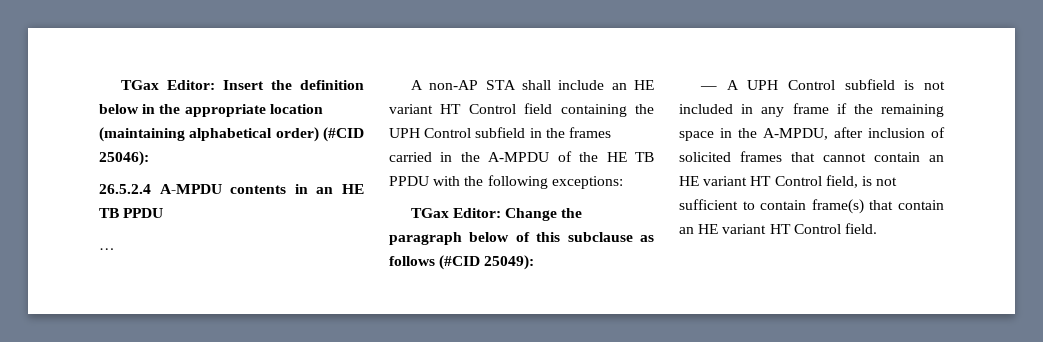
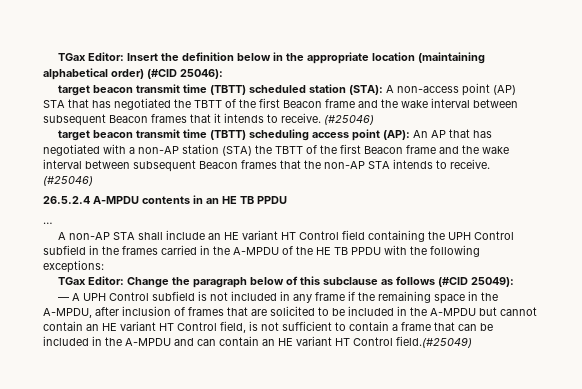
+ target beacon transmit time (TBTT) scheduled station (STA): A non-access point (AP) STA that has negotiated the TBTT of the first Beacon frame and the wake interval between subsequent Beacon frames that it intends to receive. (#25046)
+ target beacon transmit time (TBTT) scheduling access point (AP): An AP that has negotiated with a non-AP station (STA) the TBTT of the first Beacon frame and the wake interval between subsequent Beacon frames that the non-AP STA intends to receive. (#25046)
- — A UPH Control subfield is not included in any frame if the remaining space in the A-MPDU, after inclusion of solicited frames that cannot contain an HE variant HT Control field, is not sufficient to contain frame(s) that contain an HE variant HT Control field.
+ — A UPH Control subfield is not included in any frame if the remaining space in the A-MPDU, after inclusion of frames that are solicited to be included in the A-MPDU but cannot contain an HE variant HT Control field, is not sufficient to contain a frame that can be included in the A-MPDU and can contain an HE variant HT Control field.(#25049)

